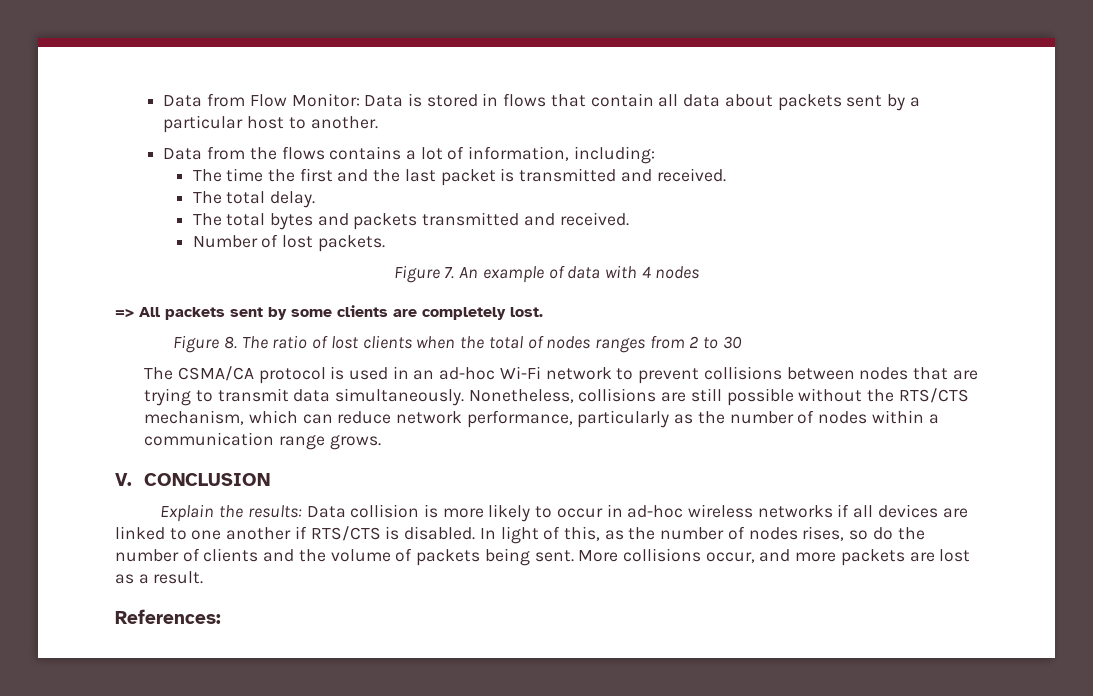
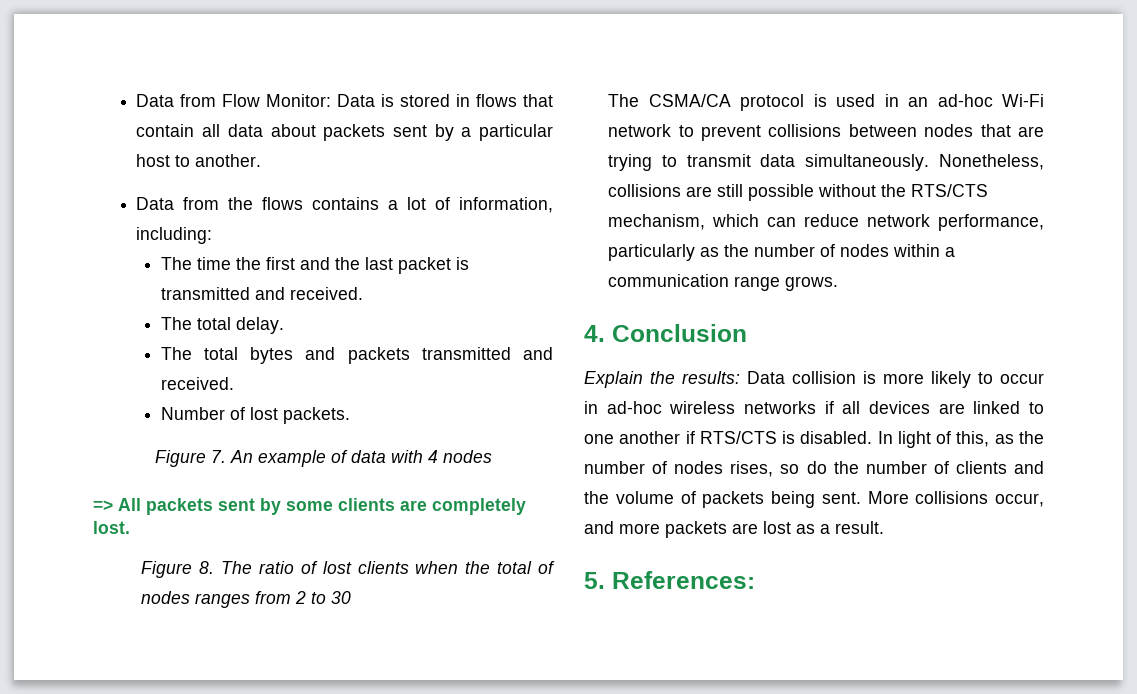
- V. CONCLUSION
+ 4. Conclusion
- References:
+ 5. References:

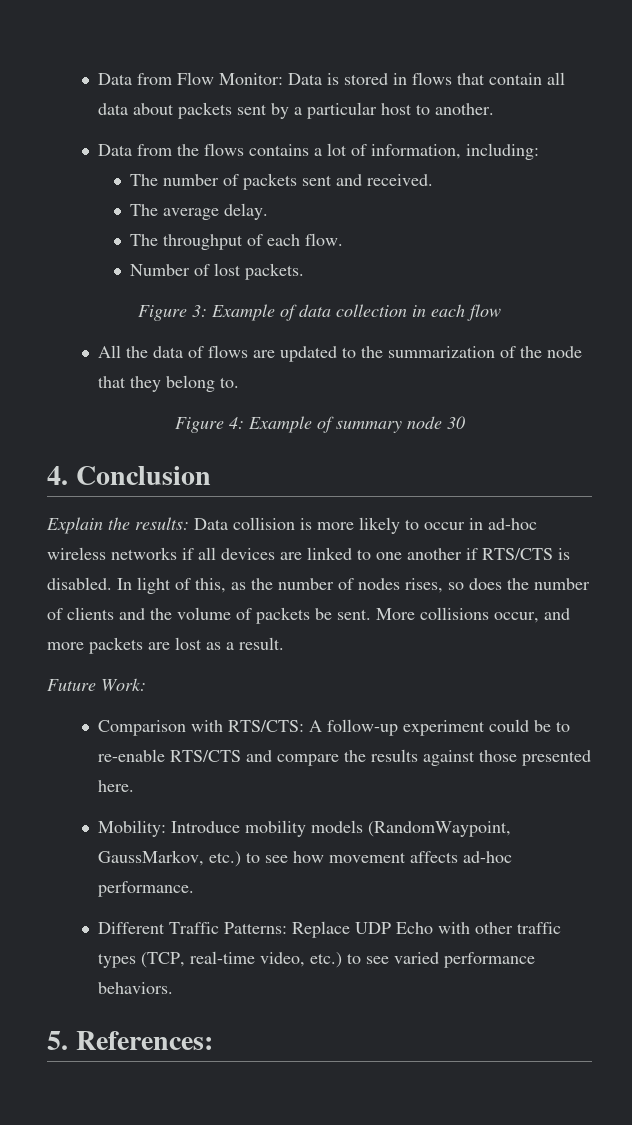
- The time the first and the last packet is transmitted and received.
+ The number of packets sent and received.
- The total delay.
+ The average delay.
- The total bytes and packets transmitted and received.
+ The throughput of each flow.
- Figure 7. An example of data with 4 nodes
- => All packets sent by some clients are completely lost.
- Figure 8. The ratio of lost clients when the total of nodes ranges from 2 to 30
- The CSMA/CA protocol is used in an ad-hoc Wi-Fi network to prevent collisions between nodes that are trying to transmit data simultaneously. Nonetheless, collisions are still possible without the RTS/CTS mechanism, which can reduce network performance, particularly as the number of nodes within a communication range grows.
+ Figure 3: Example of data collection in each flow
+ All the data of flows are updated to the summarization of the node that they belong to.
+ Figure 4: Example of summary node 30
- In light of this, as the number of nodes rises, so do the number of clients and the volume of packets being sent.
+ In light of this, as the number of nodes rises, so does the number of clients and the volume of packets be sent.
+ Future Work:
+ Comparison with RTS/CTS: A follow-up experiment could be to re-enable RTS/CTS and compare the results against those presented here.
+ Mobility: Introduce mobility models (RandomWaypoint, GaussMarkov, etc.) to see how movement affects ad-hoc performance.
+ Different Traffic Patterns: Replace UDP Echo with other traffic types (TCP, real-time video, etc.) to see varied performance behaviors.

